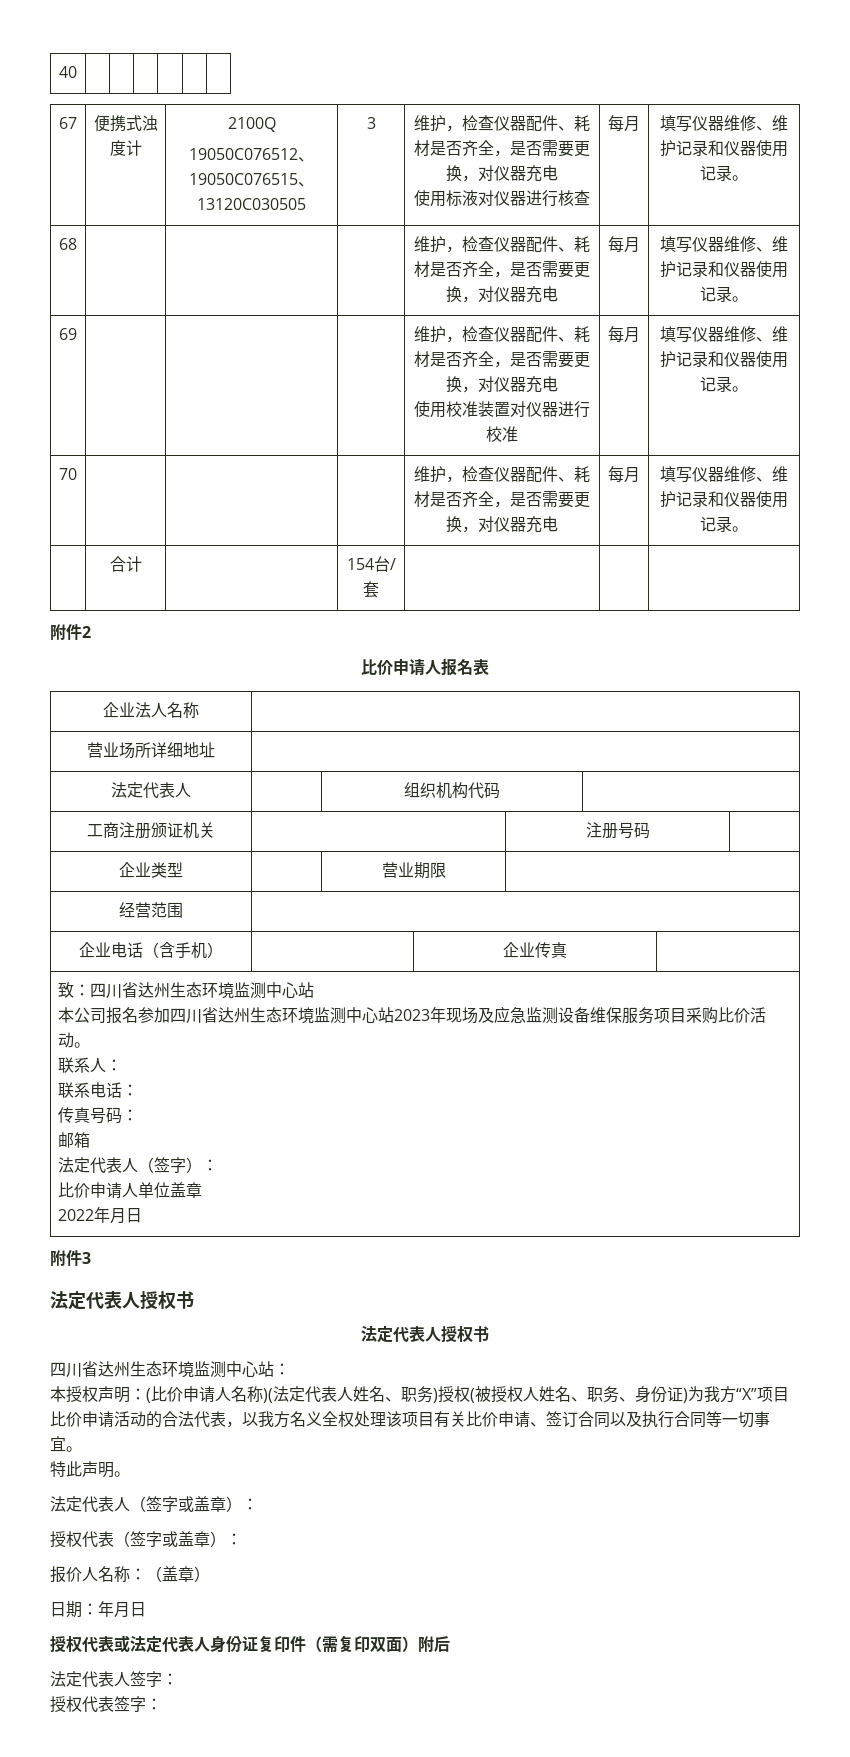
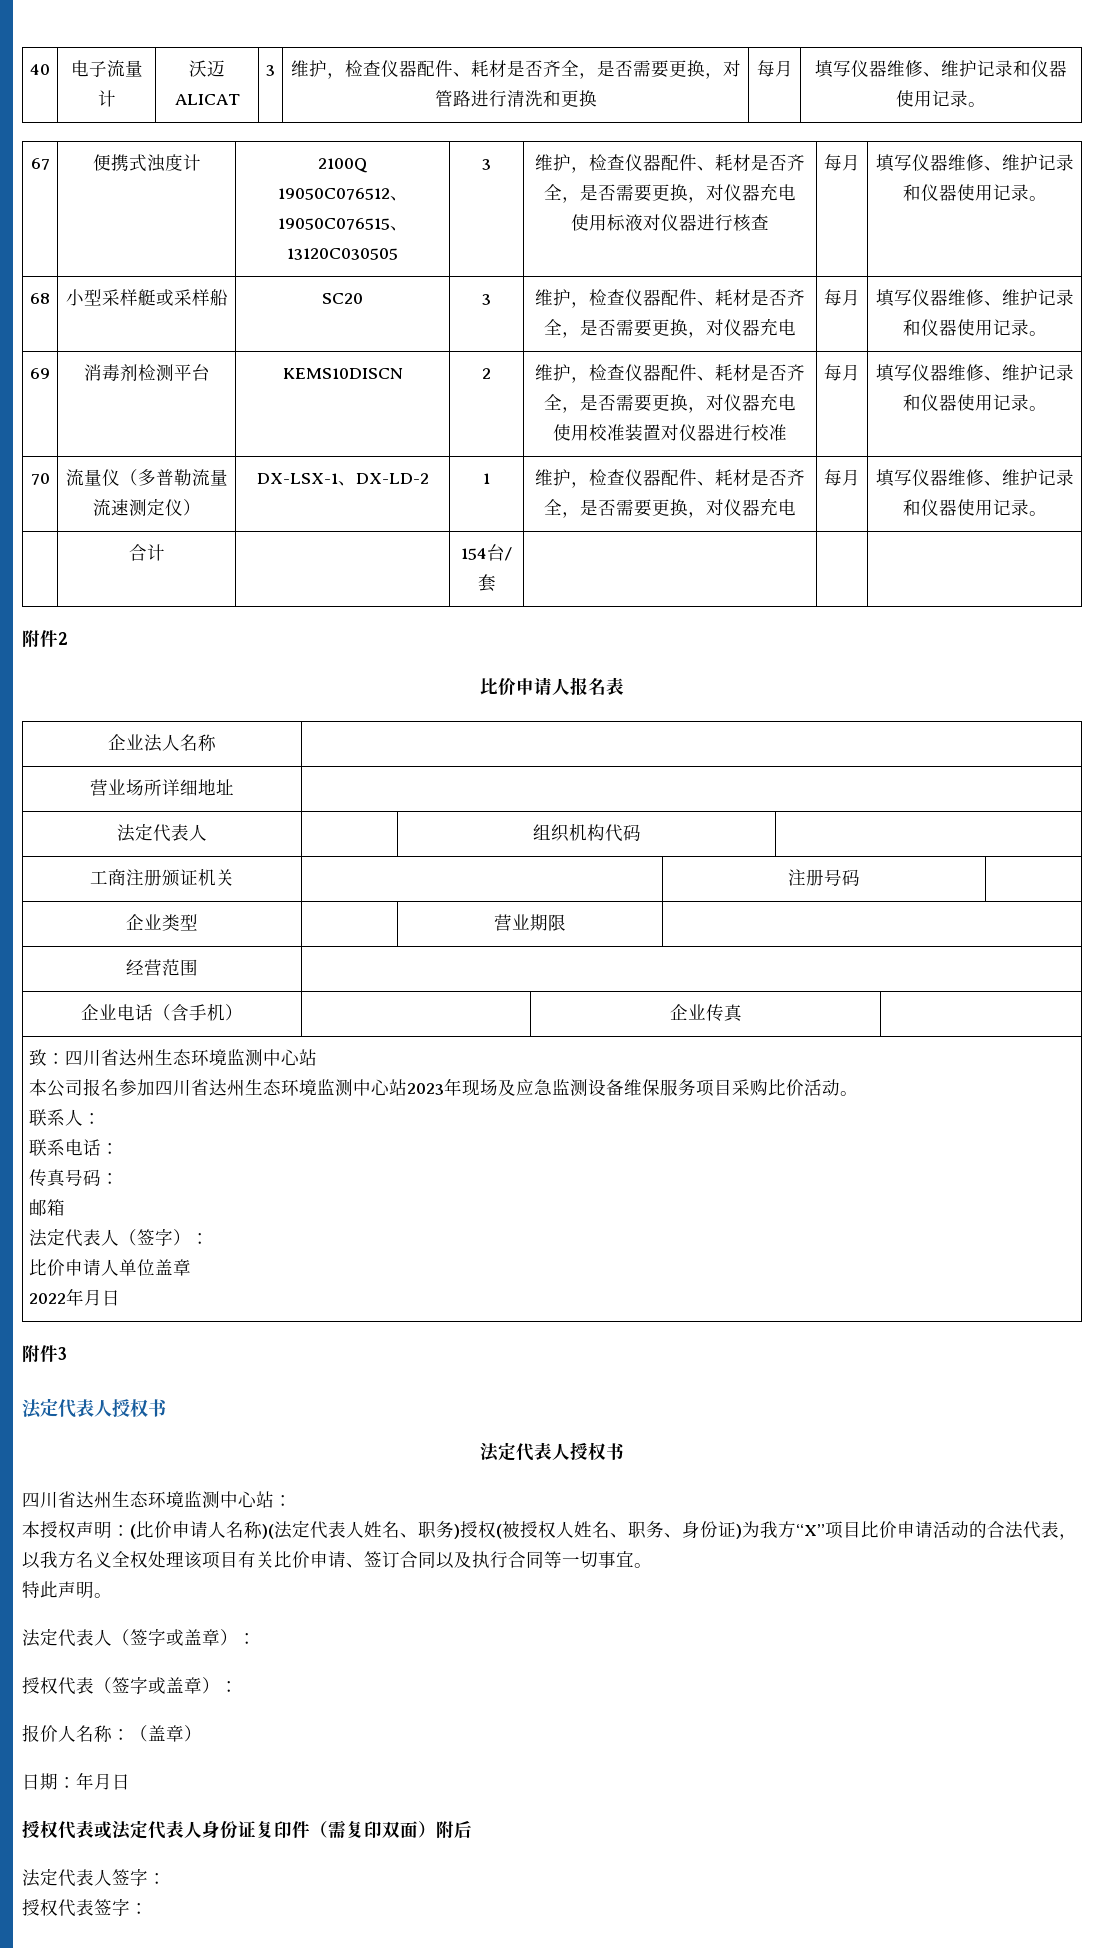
- 40 | | | | | |
+ 40 | 电子流量计 | 沃迈ALICAT | 3 | 维护，检查仪器配件、耗材是否齐全，是否需要更换，对管路进行清洗和更换 | 每月 | 填写仪器维修、维护记录和仪器使用记录。
- 68 | | | | 维护，检查仪器配件、耗材是否齐全，是否需要更换，对仪器充电 | 每月 | 填写仪器维修、维护记录和仪器使用记录。
+ 68 | 小型采样艇或采样船 | SC20 | 3 | 维护，检查仪器配件、耗材是否齐全，是否需要更换，对仪器充电 | 每月 | 填写仪器维修、维护记录和仪器使用记录。
- 69 | | | | 维护，检查仪器配件、耗材是否齐全，是否需要更换，对仪器充电
+ 69 | 消毒剂检测平台 | KEMS10DISCN | 2 | 维护，检查仪器配件、耗材是否齐全，是否需要更换，对仪器充电
- 70 | | | | 维护，检查仪器配件、耗材是否齐全，是否需要更换，对仪器充电 | 每月 | 填写仪器维修、维护记录和仪器使用记录。
+ 70 | 流量仪（多普勒流量流速测定仪） | DX-LSX-1、DX-LD-2 | 1 | 维护，检查仪器配件、耗材是否齐全，是否需要更换，对仪器充电 | 每月 | 填写仪器维修、维护记录和仪器使用记录。

